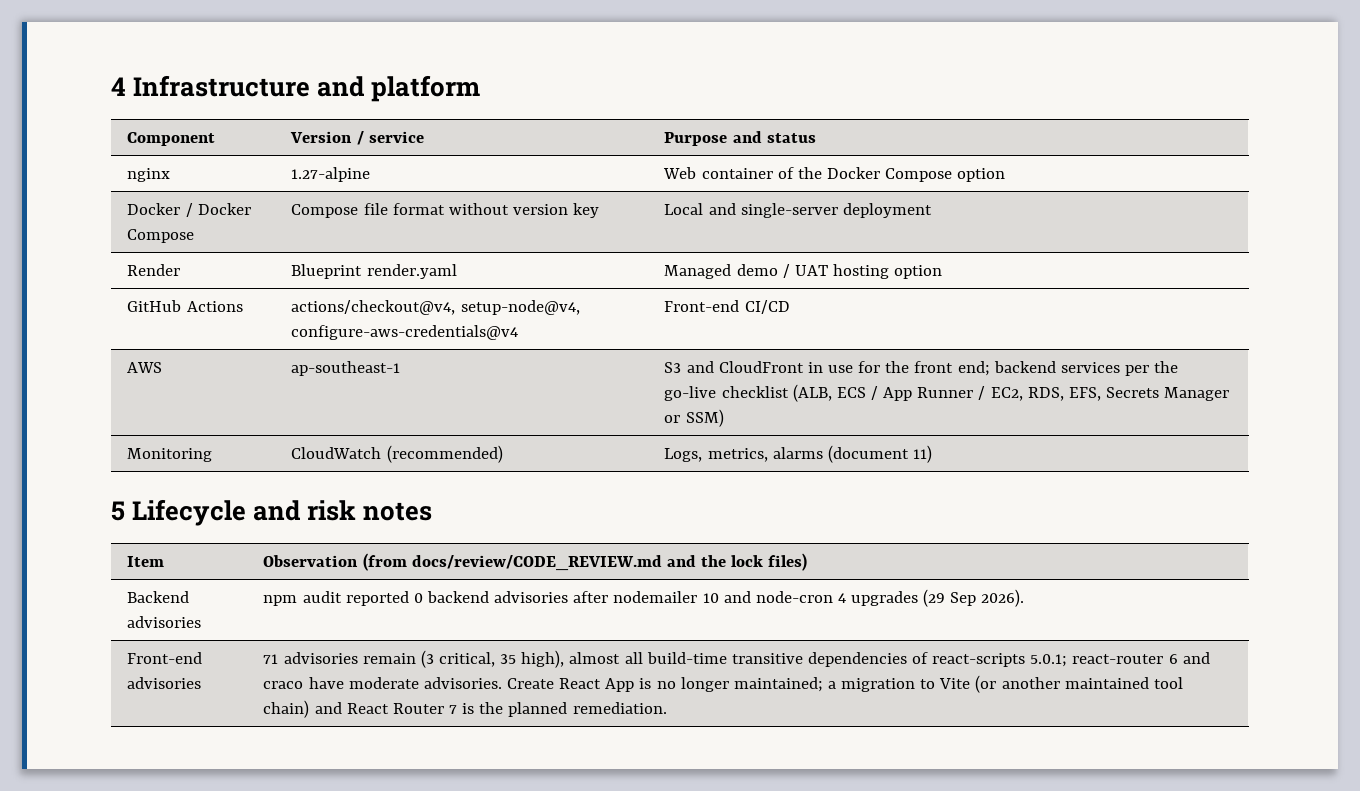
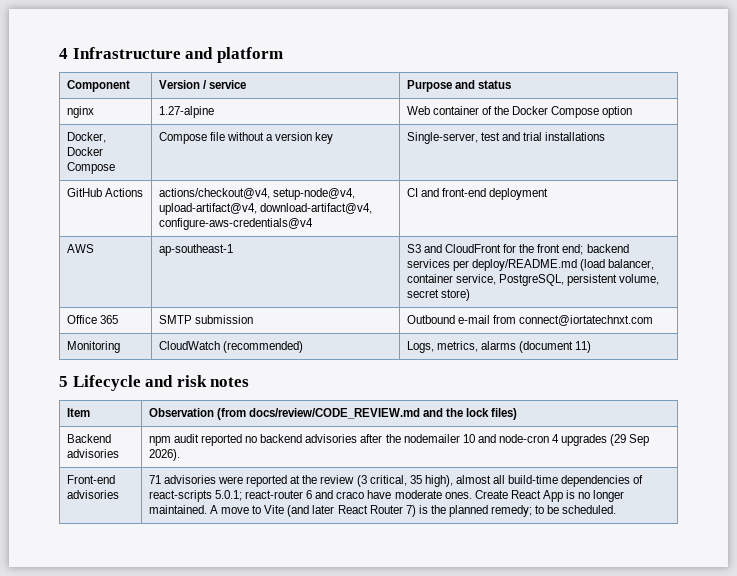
- Docker / Docker Compose | Compose file format without version key | Local and single-server deployment
- Render | Blueprint render.yaml | Managed demo / UAT hosting option
+ Docker, Docker Compose | Compose file without a version key | Single-server, test and trial installations
- GitHub Actions | actions/checkout@v4, setup-node@v4, configure-aws-credentials@v4 | Front-end CI/CD
+ GitHub Actions | actions/checkout@v4, setup-node@v4, upload-artifact@v4, download-artifact@v4, configure-aws-credentials@v4 | CI and front-end deployment
- AWS | ap-southeast-1 | S3 and CloudFront in use for the front end; backend services per the go-live checklist (ALB, ECS / App Runner / EC2, RDS, EFS, Secrets Manager or SSM)
+ AWS | ap-southeast-1 | S3 and CloudFront for the front end; backend services per deploy/README.md (load balancer, container service, PostgreSQL, persistent volume, secret store)
+ Office 365 | SMTP submission | Outbound e-mail from connect@iortatechnxt.com
- Backend advisories | npm audit reported 0 backend advisories after nodemailer 10 and node-cron 4 upgrades (29 Sep 2026).
+ Backend advisories | npm audit reported no backend advisories after the nodemailer 10 and node-cron 4 upgrades (29 Sep 2026).
- 71 advisories remain (3 critical, 35 high), almost all build-time transitive dependencies of react-scripts 5.0.1; react-router 6 and craco have moderate advisories.
+ 71 advisories were reported at the review (3 critical, 35 high), almost all build-time dependencies of react-scripts 5.0.1; react-router 6 and craco have moderate ones.
- Create React App is no longer maintained; a migration to Vite (or another maintained tool chain) and React Router 7 is the planned remediation.
+ Create React App is no longer maintained. A move to Vite (and later React Router 7) is the planned remedy; to be scheduled.

